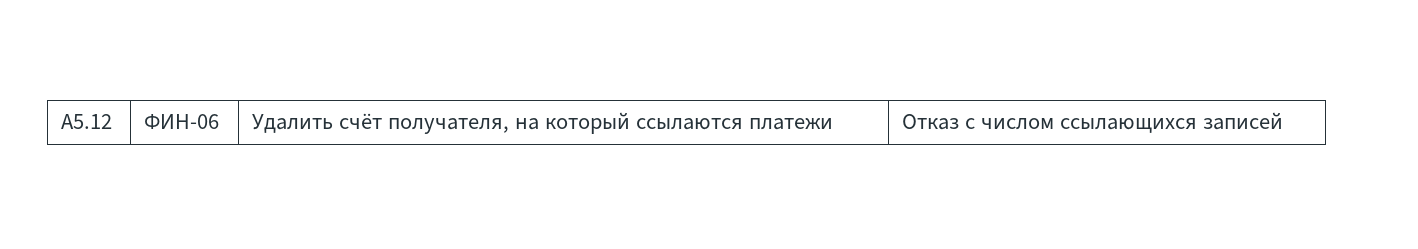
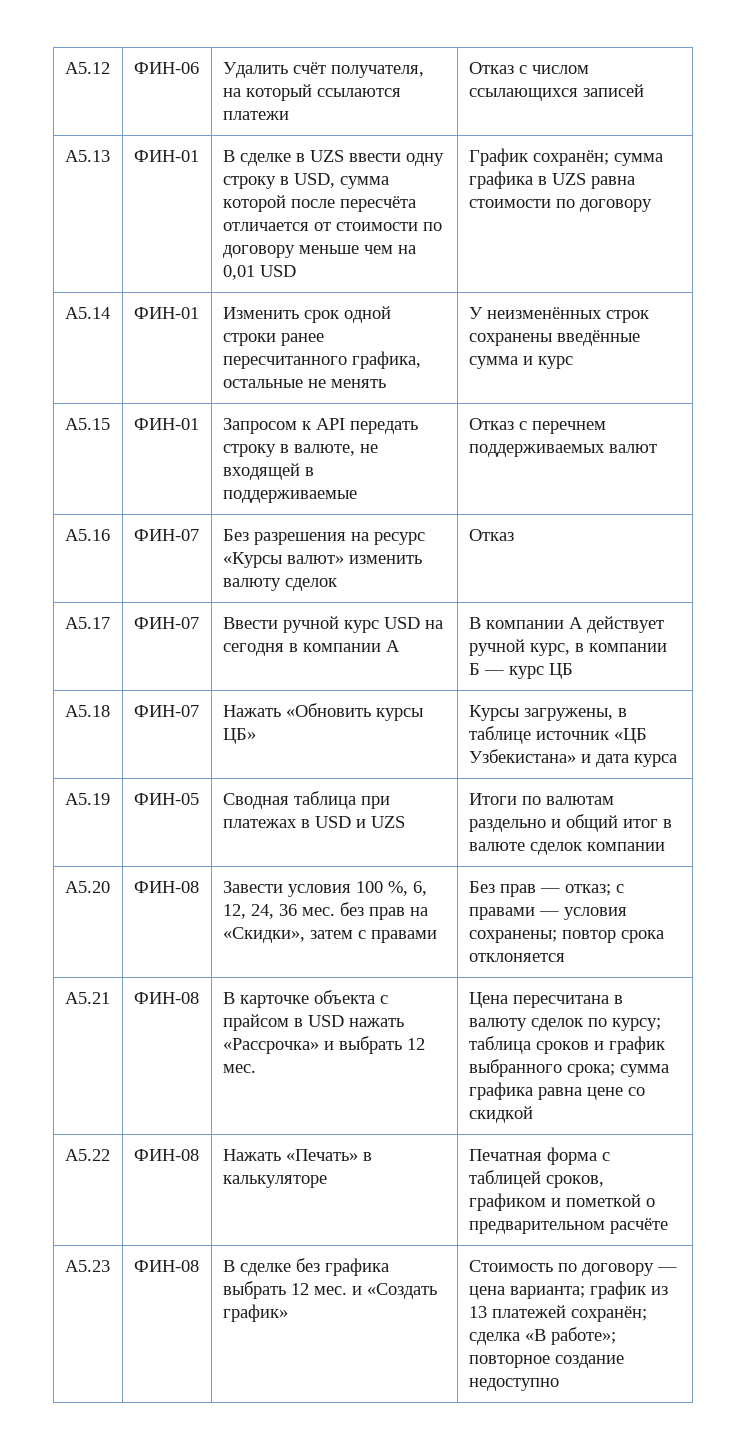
+ А5.13 | ФИН-01 | В сделке в UZS ввести одну строку в USD, сумма которой после пересчёта отличается от стоимости по договору меньше чем на 0,01 USD | График сохранён; сумма графика в UZS равна стоимости по договору
+ А5.14 | ФИН-01 | Изменить срок одной строки ранее пересчитанного графика, остальные не менять | У неизменённых строк сохранены введённые сумма и курс
+ А5.15 | ФИН-01 | Запросом к API передать строку в валюте, не входящей в поддерживаемые | Отказ с перечнем поддерживаемых валют
+ А5.16 | ФИН-07 | Без разрешения на ресурс «Курсы валют» изменить валюту сделок | Отказ
+ А5.17 | ФИН-07 | Ввести ручной курс USD на сегодня в компании А | В компании А действует ручной курс, в компании Б — курс ЦБ
+ А5.18 | ФИН-07 | Нажать «Обновить курсы ЦБ» | Курсы загружены, в таблице источник «ЦБ Узбекистана» и дата курса
+ А5.19 | ФИН-05 | Сводная таблица при платежах в USD и UZS | Итоги по валютам раздельно и общий итог в валюте сделок компании
+ А5.20 | ФИН-08 | Завести условия 100 %, 6, 12, 24, 36 мес. без прав на «Скидки», затем с правами | Без прав — отказ; с правами — условия сохранены; повтор срока отклоняется
+ А5.21 | ФИН-08 | В карточке объекта с прайсом в USD нажать «Рассрочка» и выбрать 12 мес. | Цена пересчитана в валюту сделок по курсу; таблица сроков и график выбранного срока; сумма графика равна цене со скидкой
+ А5.22 | ФИН-08 | Нажать «Печать» в калькуляторе | Печатная форма с таблицей сроков, графиком и пометкой о предварительном расчёте
+ А5.23 | ФИН-08 | В сделке без графика выбрать 12 мес. и «Создать график» | Стоимость по договору — цена варианта; график из 13 платежей сохранён; сделка «В работе»; повторное создание недоступно

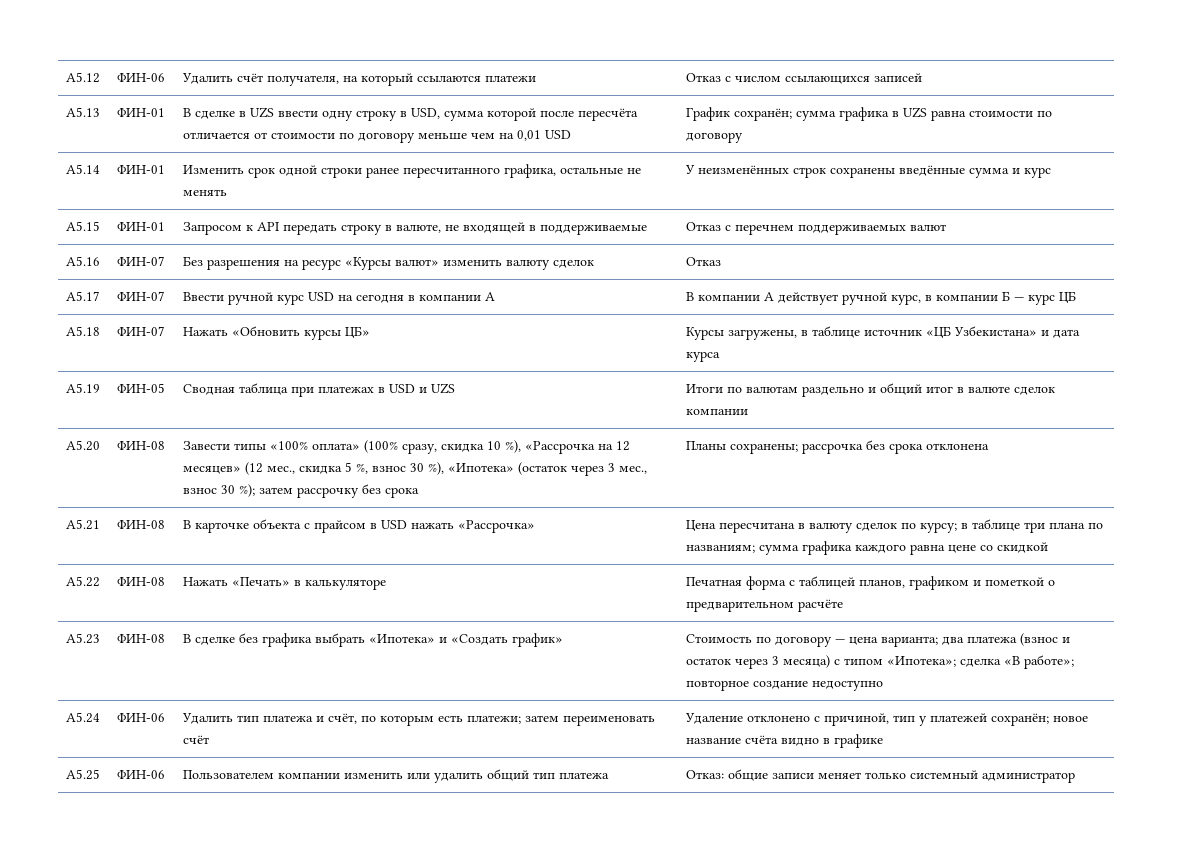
- Завести условия 100 %, 6, 12, 24, 36 мес. без прав на «Скидки», затем с правами | Без прав — отказ; с правами — условия сохранены; повтор срока отклоняется
+ Завести типы «100% оплата» (100% сразу, скидка 10 %), «Рассрочка на 12 месяцев» (12 мес., скидка 5 %, взнос 30 %), «Ипотека» (остаток через 3 мес., взнос 30 %); затем рассрочку без срока | Планы сохранены; рассрочка без срока отклонена
- А5.21 | ФИН-08 | В карточке объекта с прайсом в USD нажать «Рассрочка» и выбрать 12 мес. | Цена пересчитана в валюту сделок по курсу; таблица сроков и график выбранного срока; сумма графика равна цене со скидкой
+ А5.21 | ФИН-08 | В карточке объекта с прайсом в USD нажать «Рассрочка» | Цена пересчитана в валюту сделок по курсу; в таблице три плана по названиям; сумма графика каждого равна цене со скидкой
- А5.22 | ФИН-08 | Нажать «Печать» в калькуляторе | Печатная форма с таблицей сроков, графиком и пометкой о предварительном расчёте
+ А5.22 | ФИН-08 | Нажать «Печать» в калькуляторе | Печатная форма с таблицей планов, графиком и пометкой о предварительном расчёте
- А5.23 | ФИН-08 | В сделке без графика выбрать 12 мес. и «Создать график» | Стоимость по договору — цена варианта; график из 13 платежей сохранён; сделка «В работе»; повторное создание недоступно
+ А5.23 | ФИН-08 | В сделке без графика выбрать «Ипотека» и «Создать график» | Стоимость по договору — цена варианта; два платежа (взнос и остаток через 3 месяца) с типом «Ипотека»; сделка «В работе»; повторное создание недоступно
+ А5.24 | ФИН-06 | Удалить тип платежа и счёт, по которым есть платежи; затем переименовать счёт | Удаление отклонено с причиной, тип у платежей сохранён; новое название счёта видно в графике
+ А5.25 | ФИН-06 | Пользователем компании изменить или удалить общий тип платежа | Отказ: общие записи меняет только системный администратор

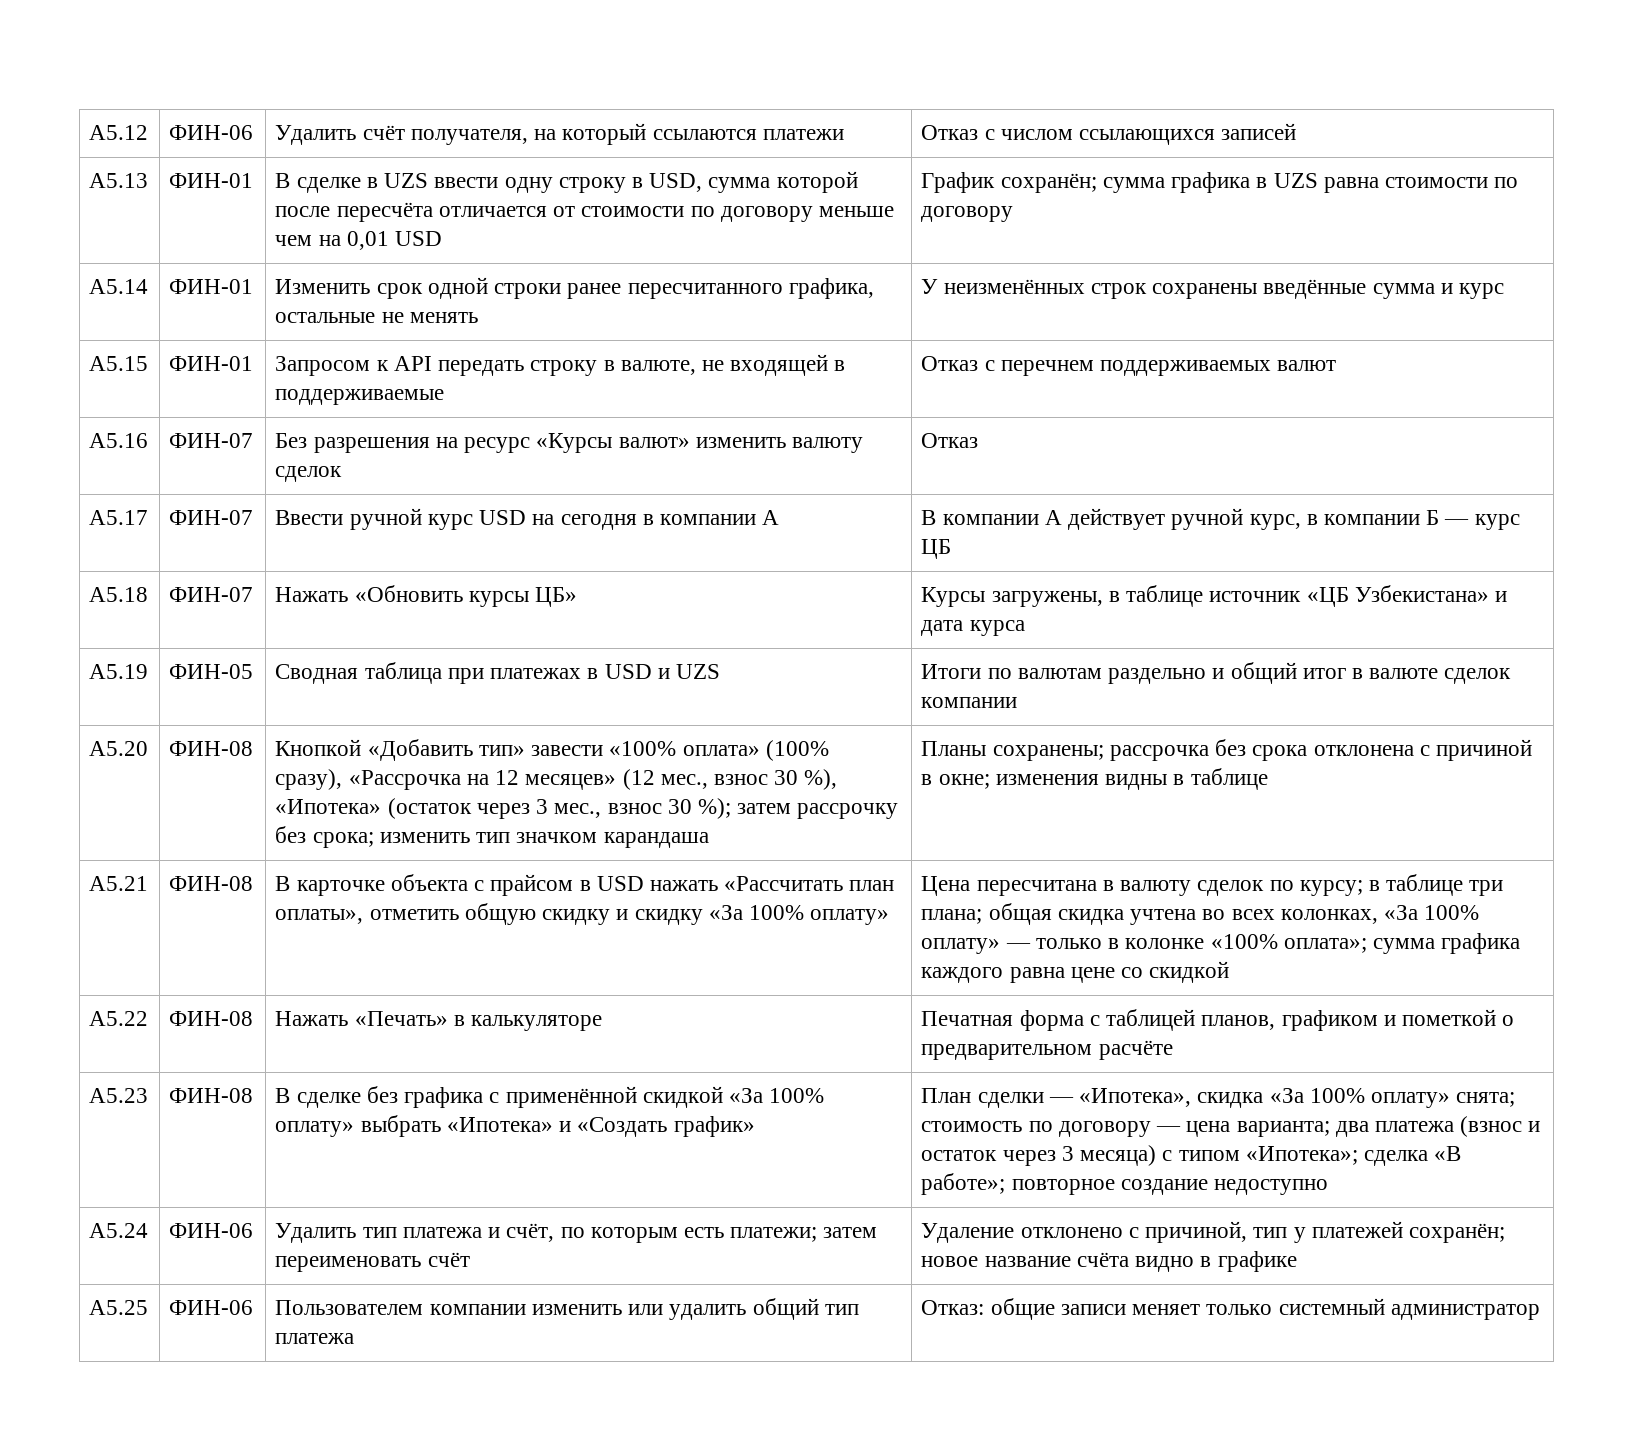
- Завести типы «100% оплата» (100% сразу, скидка 10 %), «Рассрочка на 12 месяцев» (12 мес., скидка 5 %, взнос 30 %), «Ипотека» (остаток через 3 мес., взнос 30 %); затем рассрочку без срока
+ Кнопкой «Добавить тип» завести «100% оплата» (100% сразу), «Рассрочка на 12 месяцев» (12 мес., взнос 30 %), «Ипотека» (остаток через 3 мес., взнос 30 %); затем рассрочку без срока; изменить тип значком карандаша
- Планы сохранены; рассрочка без срока отклонена
+ Планы сохранены; рассрочка без срока отклонена с причиной в окне; изменения видны в таблице
- В карточке объекта с прайсом в USD нажать «Рассрочка»
+ В карточке объекта с прайсом в USD нажать «Рассчитать план оплаты», отметить общую скидку и скидку «За 100% оплату»
- Цена пересчитана в валюту сделок по курсу; в таблице три плана по названиям; сумма графика каждого равна цене со скидкой
+ Цена пересчитана в валюту сделок по курсу; в таблице три плана; общая скидка учтена во всех колонках, «За 100% оплату» — только в колонке «100% оплата»; сумма графика каждого равна цене со скидкой
- В сделке без графика выбрать «Ипотека» и «Создать график»
+ В сделке без графика с применённой скидкой «За 100% оплату» выбрать «Ипотека» и «Создать график»
- Стоимость по договору — цена варианта; два платежа (взнос и остаток через 3 месяца) с типом «Ипотека»; сделка «В работе»; повторное создание недоступно
+ План сделки — «Ипотека», скидка «За 100% оплату» снята; стоимость по договору — цена варианта; два платежа (взнос и остаток через 3 месяца) с типом «Ипотека»; сделка «В работе»; повторное создание недоступно

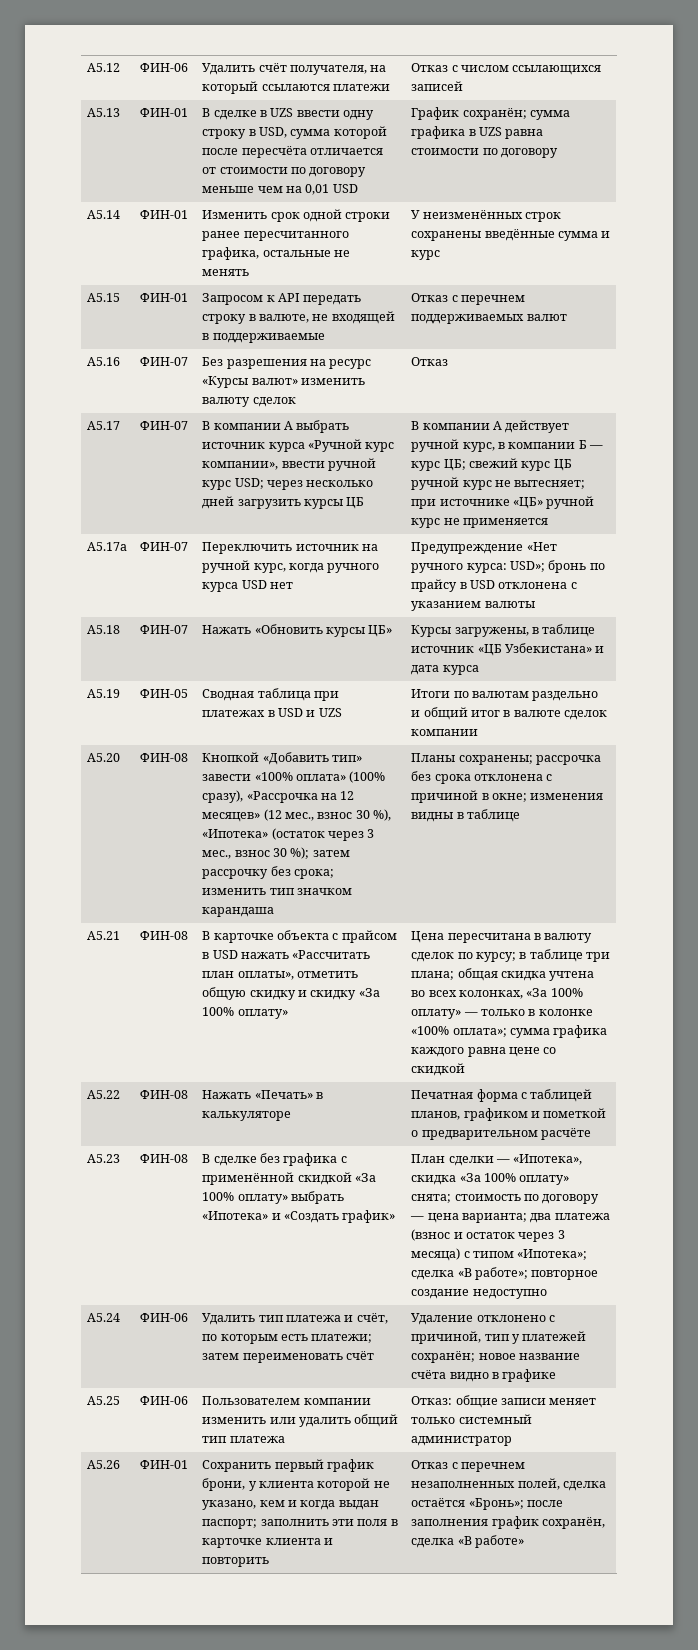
- Ввести ручной курс USD на сегодня в компании А
+ В компании А выбрать источник курса «Ручной курс компании», ввести ручной курс USD; через несколько дней загрузить курсы ЦБ
- В компании А действует ручной курс, в компании Б — курс ЦБ
+ В компании А действует ручной курс, в компании Б — курс ЦБ; свежий курс ЦБ ручной курс не вытесняет; при источнике «ЦБ» ручной курс не применяется
+ А5.17а | ФИН-07 | Переключить источник на ручной курс, когда ручного курса USD нет | Предупреждение «Нет ручного курса: USD»; бронь по прайсу в USD отклонена с указанием валюты
+ А5.26 | ФИН-01 | Сохранить первый график брони, у клиента которой не указано, кем и когда выдан паспорт; заполнить эти поля в карточке клиента и повторить | Отказ с перечнем незаполненных полей, сделка остаётся «Бронь»; после заполнения график сохранён, сделка «В работе»

